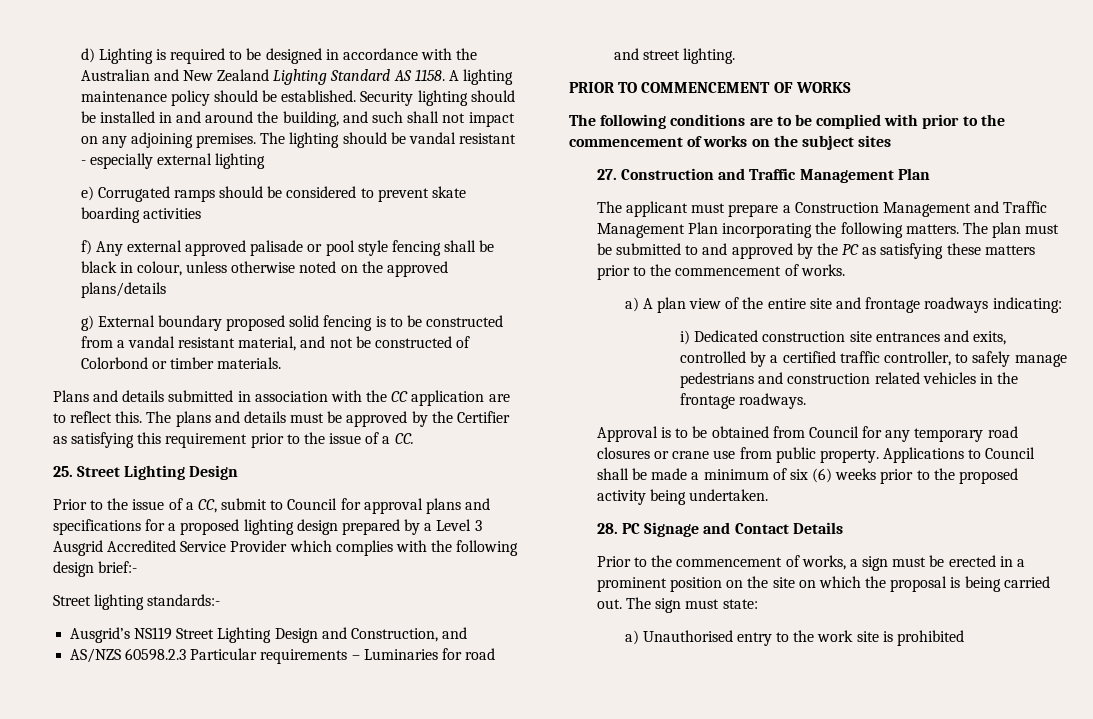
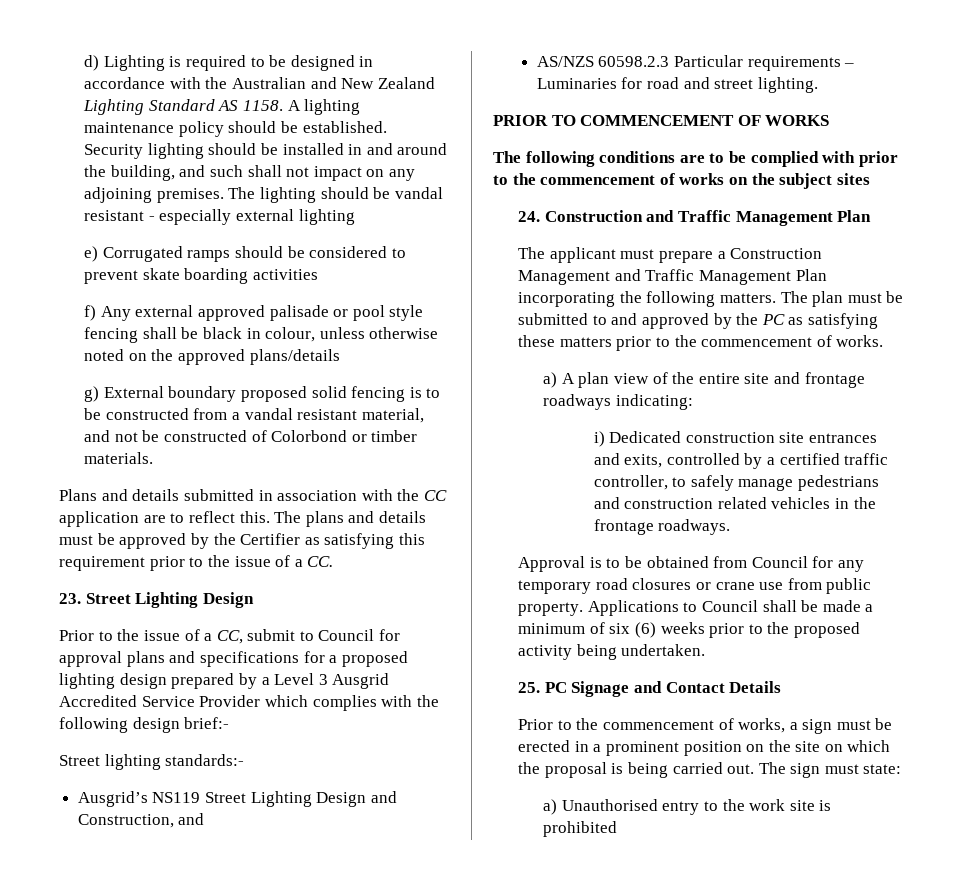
- 25. Street Lighting Design
+ 23. Street Lighting Design
- 27. Construction and Traffic Management Plan
+ 24. Construction and Traffic Management Plan
- 28. PC Signage and Contact Details
+ 25. PC Signage and Contact Details

